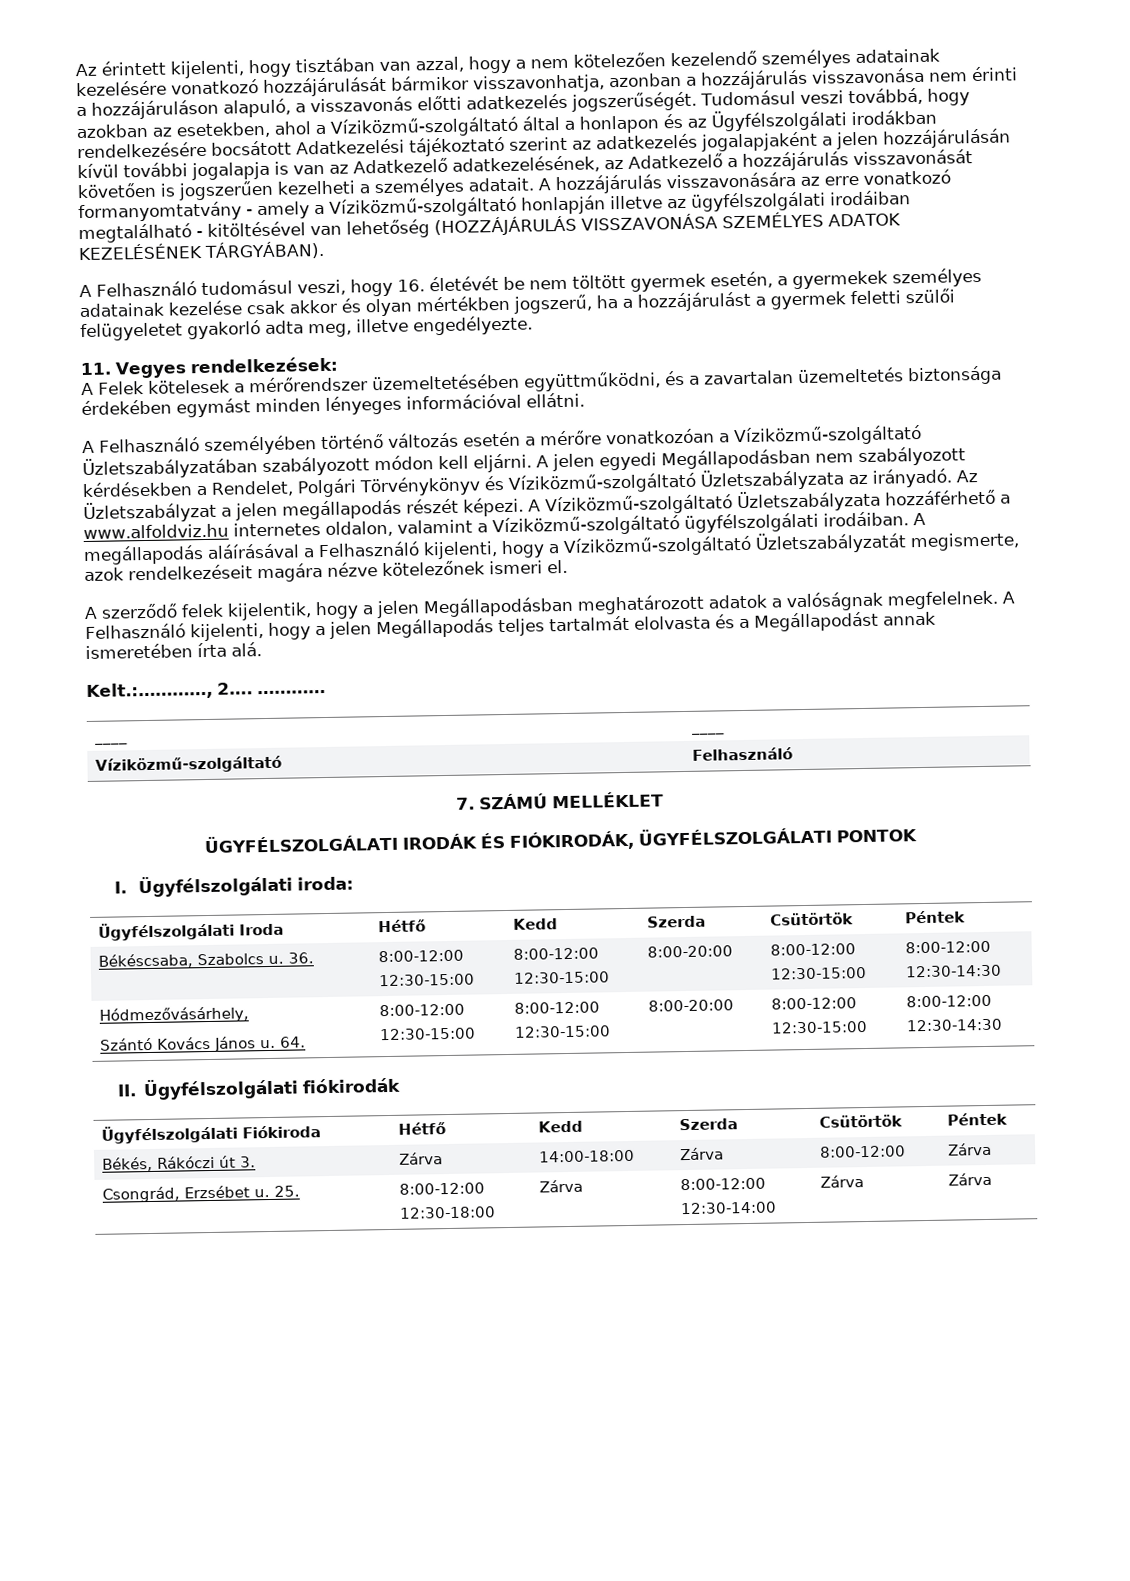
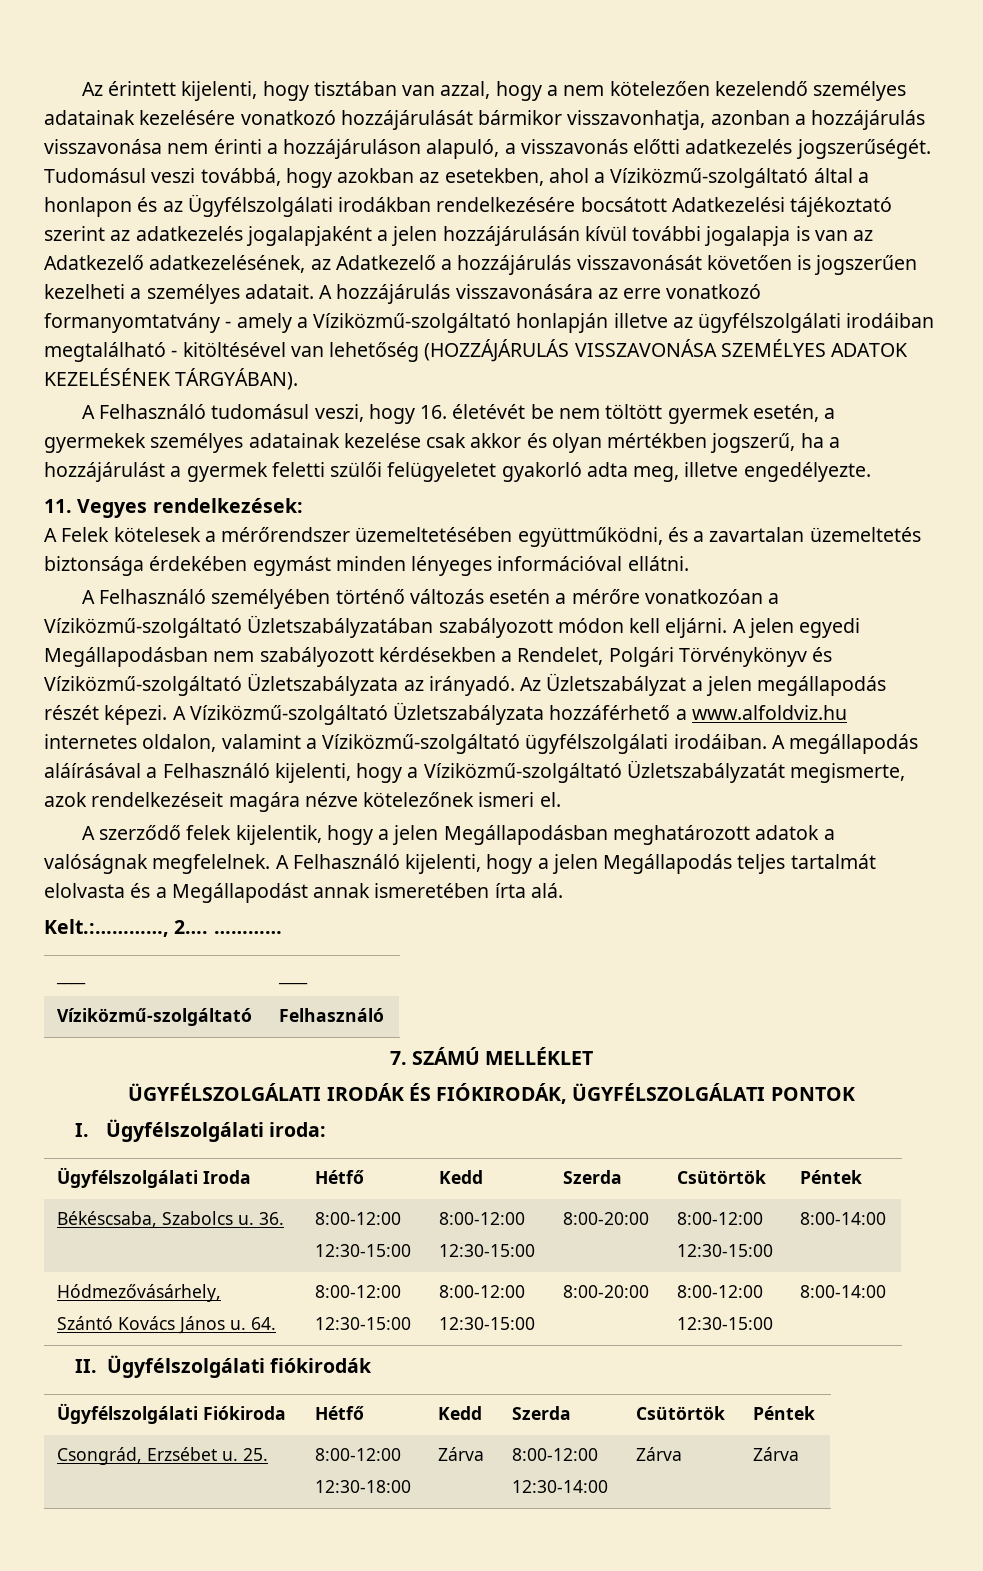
  Békéscsaba, Szabolcs u. 36. | 8:00-12:00
  12:30-15:00 | 8:00-12:00
  12:30-15:00 | 8:00-20:00 | 8:00-12:00
- 12:30-15:00 | 8:00-12:00
- 12:30-14:30
+ 12:30-15:00 | 8:00-14:00
  Hódmezővásárhely,
  Szántó Kovács János u. 64. | 8:00-12:00
  12:30-15:00 | 8:00-12:00
  12:30-15:00 | 8:00-20:00 | 8:00-12:00
- 12:30-15:00 | 8:00-12:00
- 12:30-14:30
+ 12:30-15:00 | 8:00-14:00
- Békés, Rákóczi út 3. | Zárva | 14:00-18:00 | Zárva | 8:00-12:00 | Zárva

